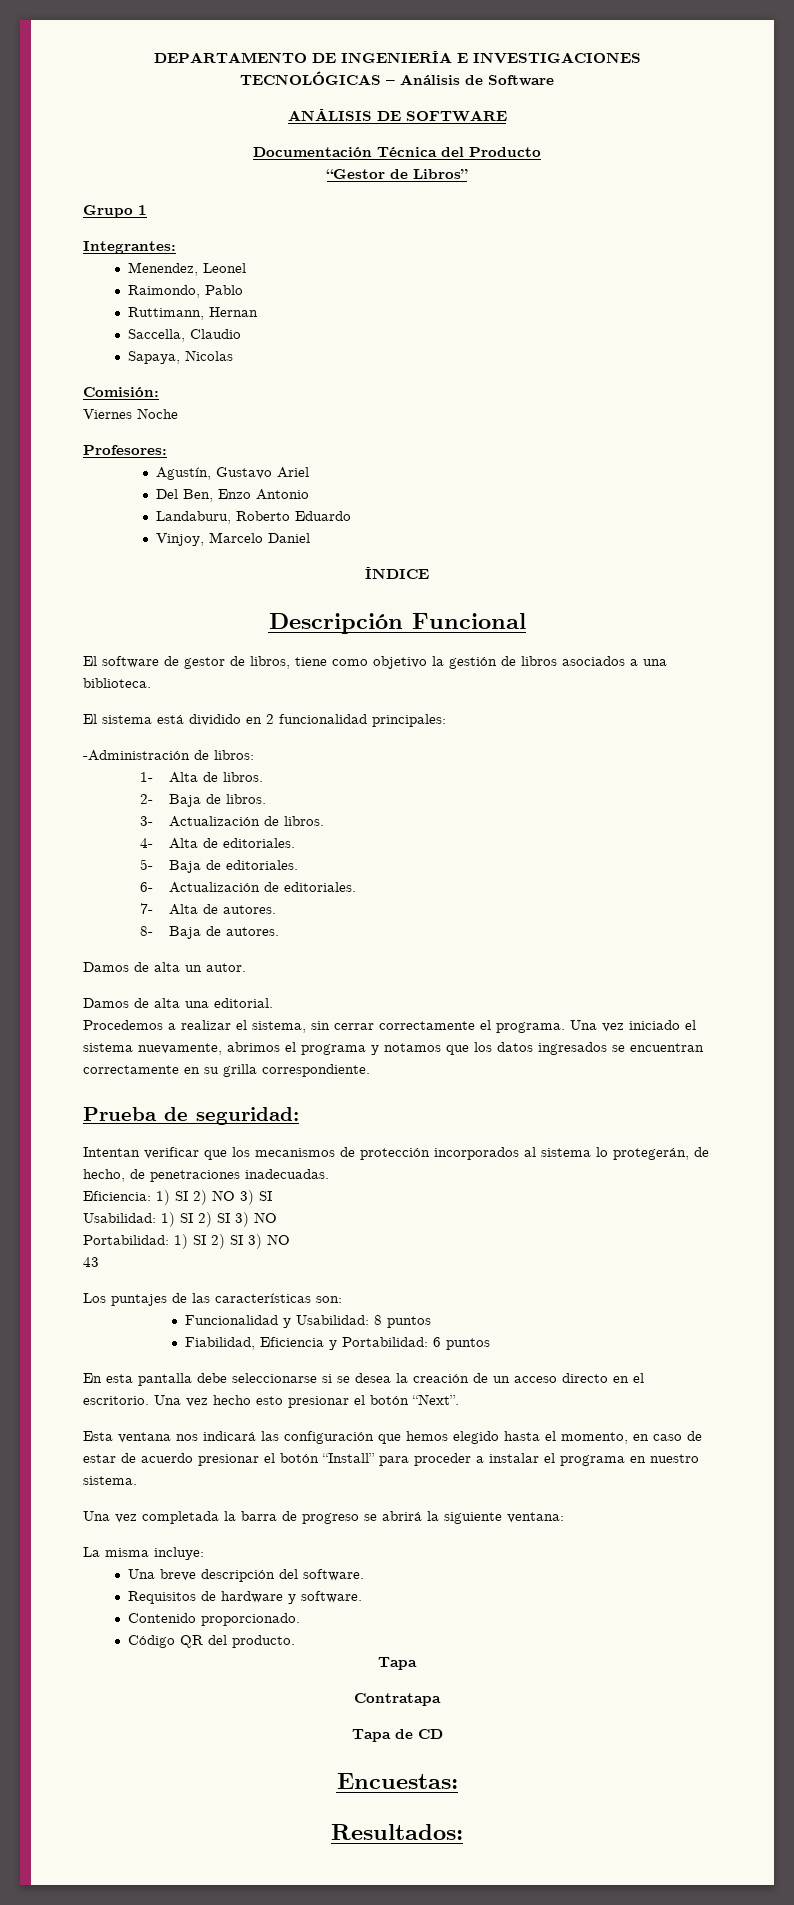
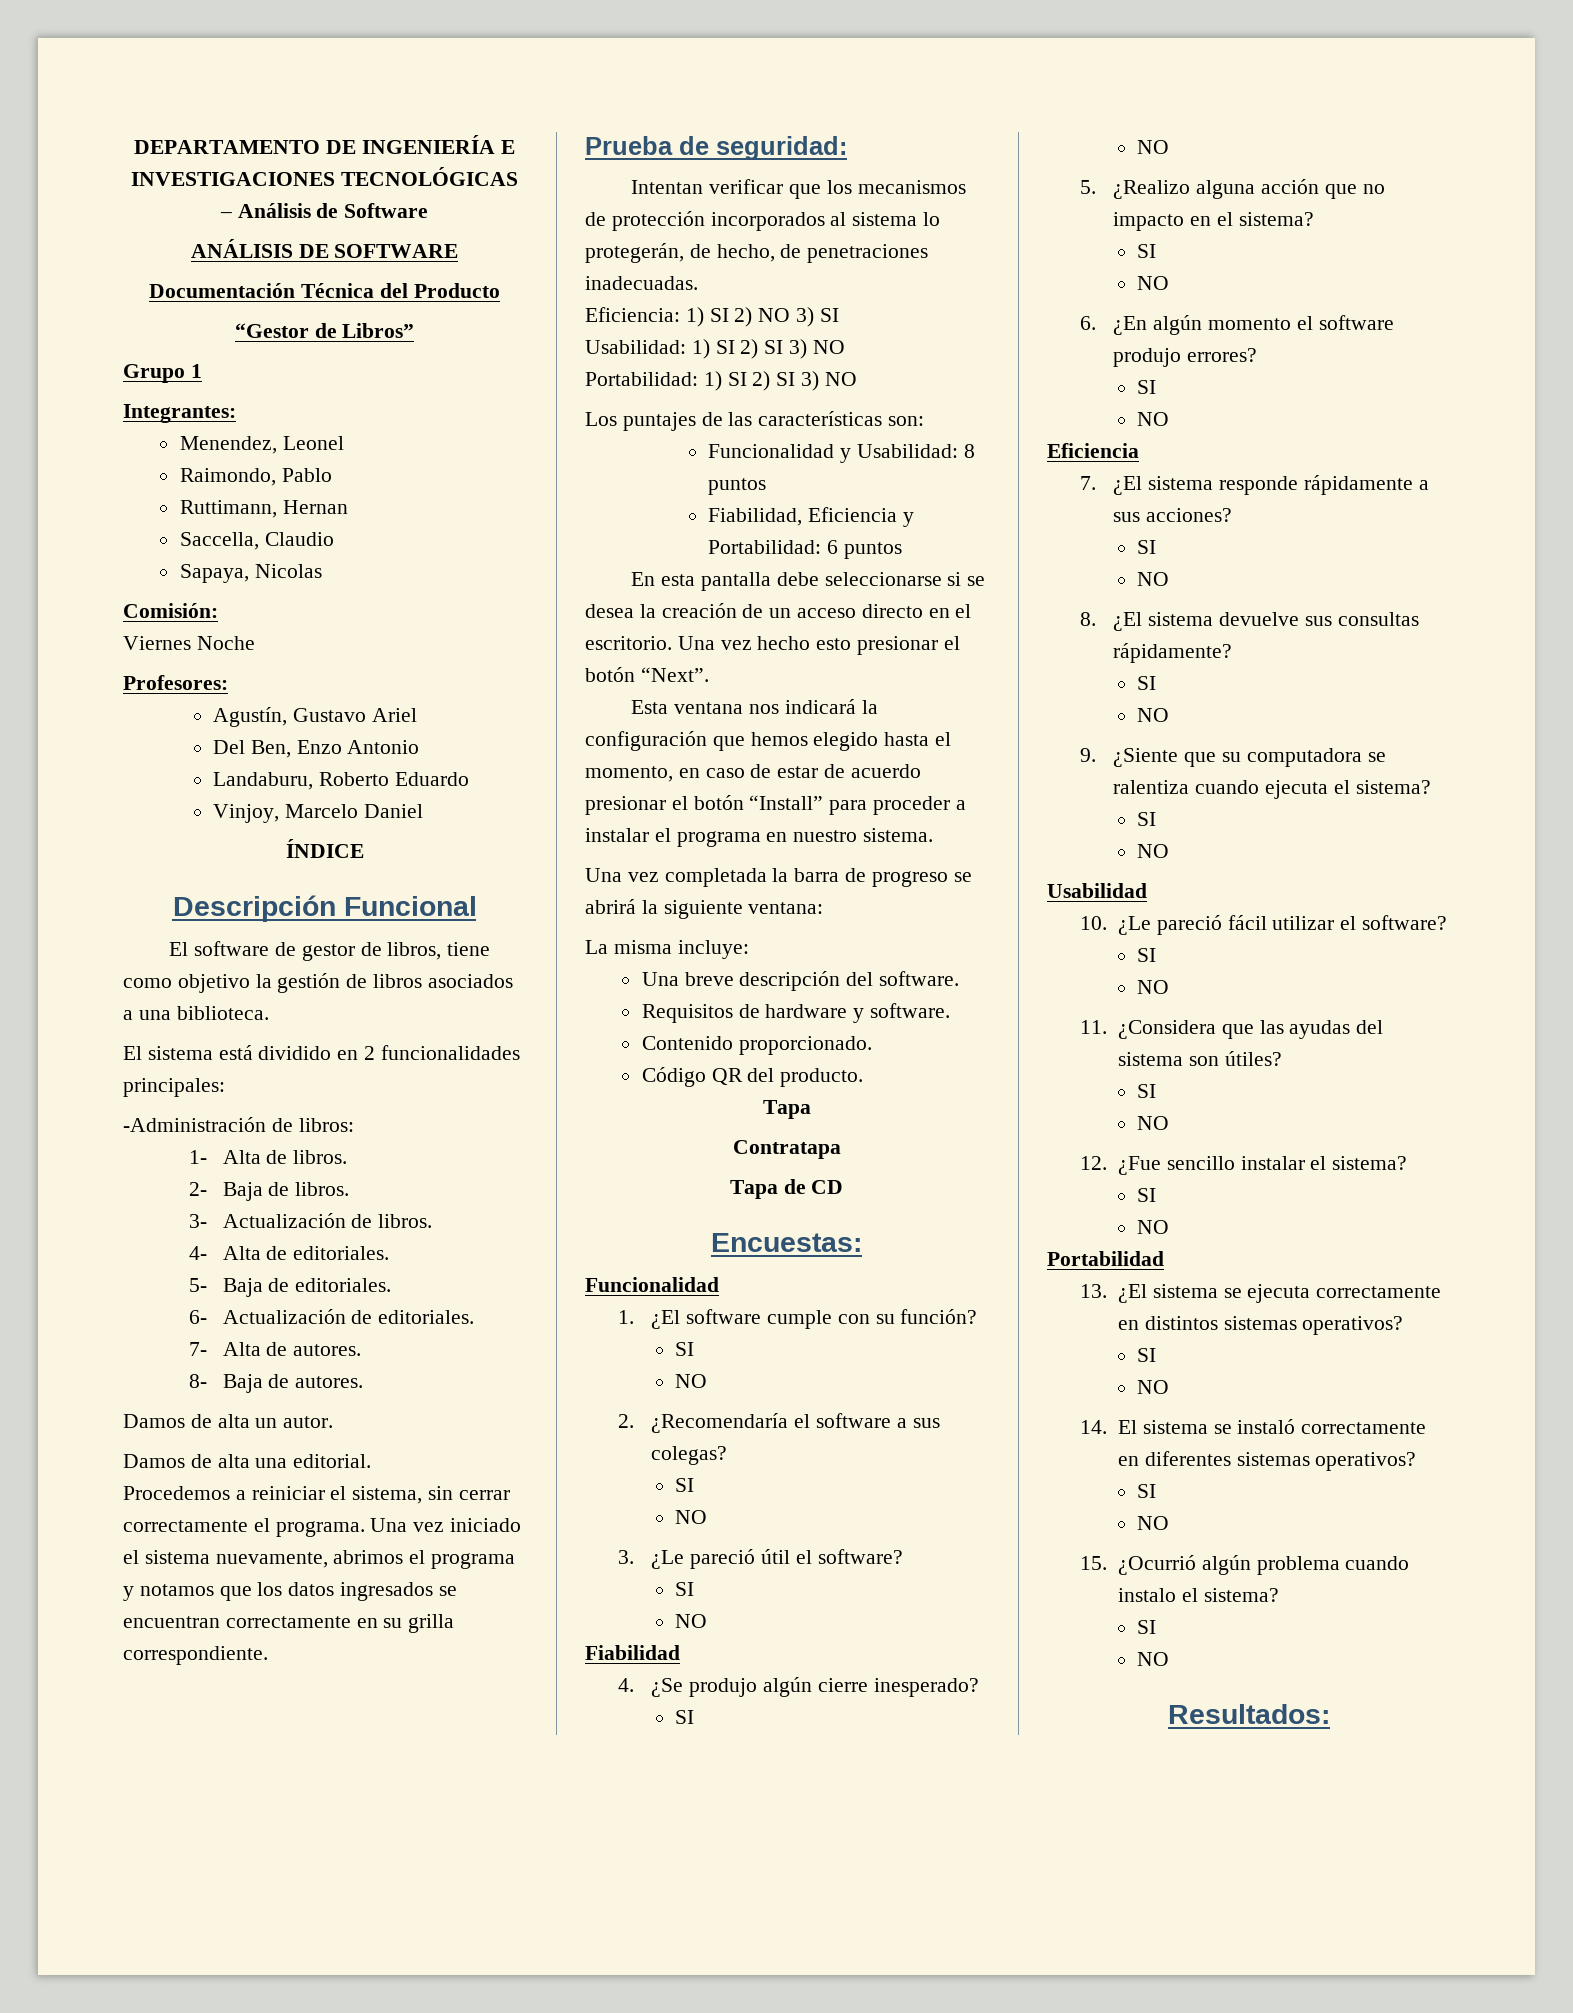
- El sistema está dividido en 2 funcionalidad principales:
+ El sistema está dividido en 2 funcionalidades principales:
- Procedemos a realizar el sistema, sin cerrar correctamente el programa.
+ Procedemos a reiniciar el sistema, sin cerrar correctamente el programa.
- 43
- Esta ventana nos indicará las configuración que hemos elegido hasta el momento, en caso de estar de acuerdo presionar el botón “Install” para proceder a instalar el programa en nuestro sistema.
+ Esta ventana nos indicará la configuración que hemos elegido hasta el momento, en caso de estar de acuerdo presionar el botón “Install” para proceder a instalar el programa en nuestro sistema.
  Encuestas:
+ Funcionalidad
+ 1. ¿El software cumple con su función?
+ SI
+ NO
+ 2. ¿Recomendaría el software a sus colegas?
+ SI
+ NO
+ 3. ¿Le pareció útil el software?
+ SI
+ NO
+ Fiabilidad
+ 4. ¿Se produjo algún cierre inesperado?
+ SI
+ NO
+ 5. ¿Realizo alguna acción que no impacto en el sistema?
+ SI
+ NO
+ 6. ¿En algún momento el software produjo errores?
+ SI
+ NO
+ Eficiencia
+ 7. ¿El sistema responde rápidamente a sus acciones?
+ SI
+ NO
+ 8. ¿El sistema devuelve sus consultas rápidamente?
+ SI
+ NO
+ 9. ¿Siente que su computadora se ralentiza cuando ejecuta el sistema?
+ SI
+ NO
+ Usabilidad
+ 10. ¿Le pareció fácil utilizar el software?
+ SI
+ NO
+ 11. ¿Considera que las ayudas del sistema son útiles?
+ SI
+ NO
+ 12. ¿Fue sencillo instalar el sistema?
+ SI
+ NO
+ Portabilidad
+ 13. ¿El sistema se ejecuta correctamente en distintos sistemas operativos?
+ SI
+ NO
+ 14. El sistema se instaló correctamente en diferentes sistemas operativos?
+ SI
+ NO
+ 15. ¿Ocurrió algún problema cuando instalo el sistema?
+ SI
+ NO

